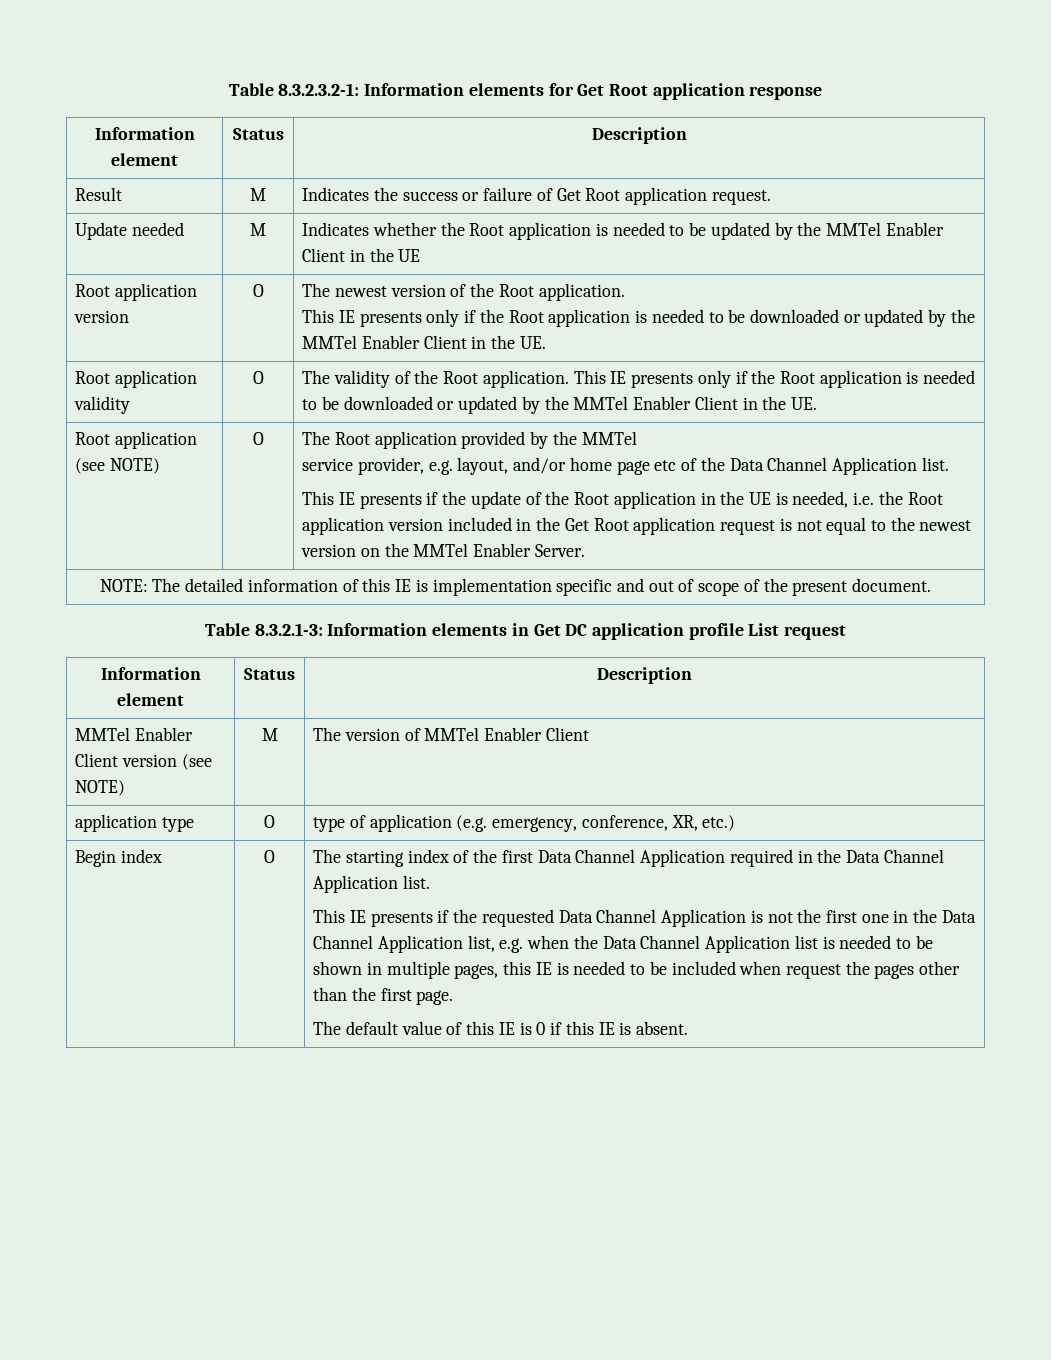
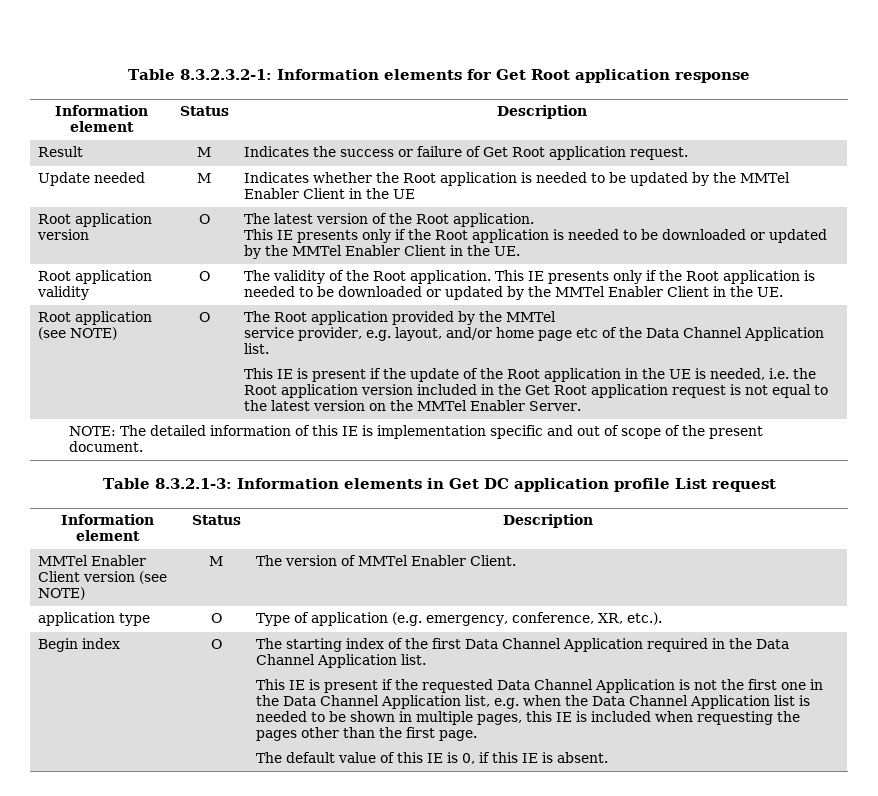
- Root application version | O | The newest version of the Root application.
+ Root application version | O | The latest version of the Root application.
- This IE presents if the update of the Root application in the UE is needed, i.e. the Root application version included in the Get Root application request is not equal to the newest version on the MMTel Enabler Server.
+ This IE is present if the update of the Root application in the UE is needed, i.e. the Root application version included in the Get Root application request is not equal to the latest version on the MMTel Enabler Server.
- MMTel Enabler Client version (see NOTE) | M | The version of MMTel Enabler Client
+ MMTel Enabler Client version (see NOTE) | M | The version of MMTel Enabler Client.
- application type | O | type of application (e.g. emergency, conference, XR, etc.)
+ application type | O | Type of application (e.g. emergency, conference, XR, etc.).
- This IE presents if the requested Data Channel Application is not the first one in the Data Channel Application list, e.g. when the Data Channel Application list is needed to be shown in multiple pages, this IE is needed to be included when request the pages other than the first page.
+ This IE is present if the requested Data Channel Application is not the first one in the Data Channel Application list, e.g. when the Data Channel Application list is needed to be shown in multiple pages, this IE is included when requesting the pages other than the first page.
- The default value of this IE is 0 if this IE is absent.
+ The default value of this IE is 0, if this IE is absent.

